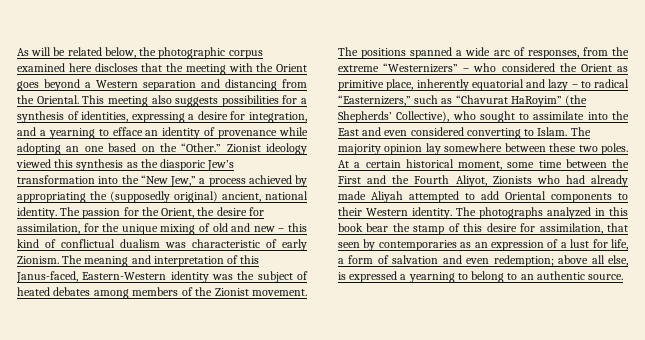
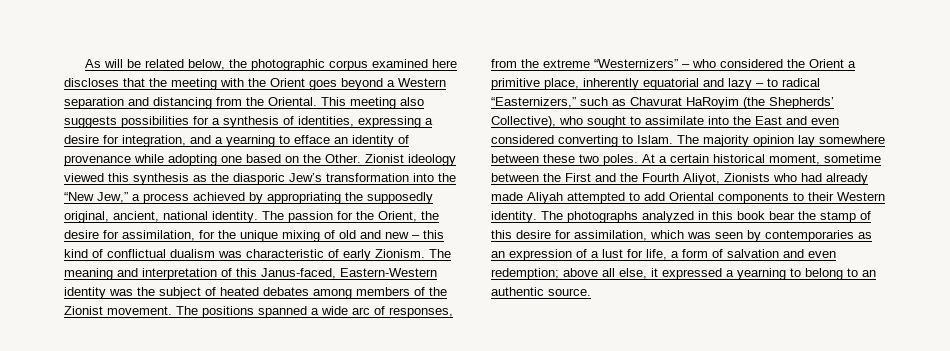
- This meeting also suggests possibilities for a synthesis of identities, expressing a desire for integration, and a yearning to efface an identity of provenance while adopting an one based on the “Other.”
+ This meeting also suggests possibilities for a synthesis of identities, expressing a desire for integration, and a yearning to efface an identity of provenance while adopting one based on the Other.
- Zionist ideology viewed this synthesis as the diasporic Jew’s transformation into the “New Jew,” a process achieved by appropriating the (supposedly original) ancient, national identity.
+ Zionist ideology viewed this synthesis as the diasporic Jew’s transformation into the “New Jew,” a process achieved by appropriating the supposedly original, ancient, national identity.
- The positions spanned a wide arc of responses, from the extreme “Westernizers” – who considered the Orient as primitive place, inherently equatorial and lazy – to radical “Easternizers,” such as “Chavurat HaRoyim” (the Shepherds’ Collective), who sought to assimilate into the East and even considered converting to Islam.
+ The positions spanned a wide arc of responses, from the extreme “Westernizers” – who considered the Orient a primitive place, inherently equatorial and lazy – to radical “Easternizers,” such as Chavurat HaRoyim (the Shepherds’ Collective), who sought to assimilate into the East and even considered converting to Islam.
- At a certain historical moment, some time between the First and the Fourth Aliyot, Zionists who had already made Aliyah attempted to add Oriental components to their Western identity.
+ At a certain historical moment, sometime between the First and the Fourth Aliyot, Zionists who had already made Aliyah attempted to add Oriental components to their Western identity.
- The photographs analyzed in this book bear the stamp of this desire for assimilation, that seen by contemporaries as an expression of a lust for life, a form of salvation and even redemption; above all else, is expressed a yearning to belong to an authentic source.
+ The photographs analyzed in this book bear the stamp of this desire for assimilation, which was seen by contemporaries as an expression of a lust for life, a form of salvation and even redemption; above all else, it expressed a yearning to belong to an authentic source.

